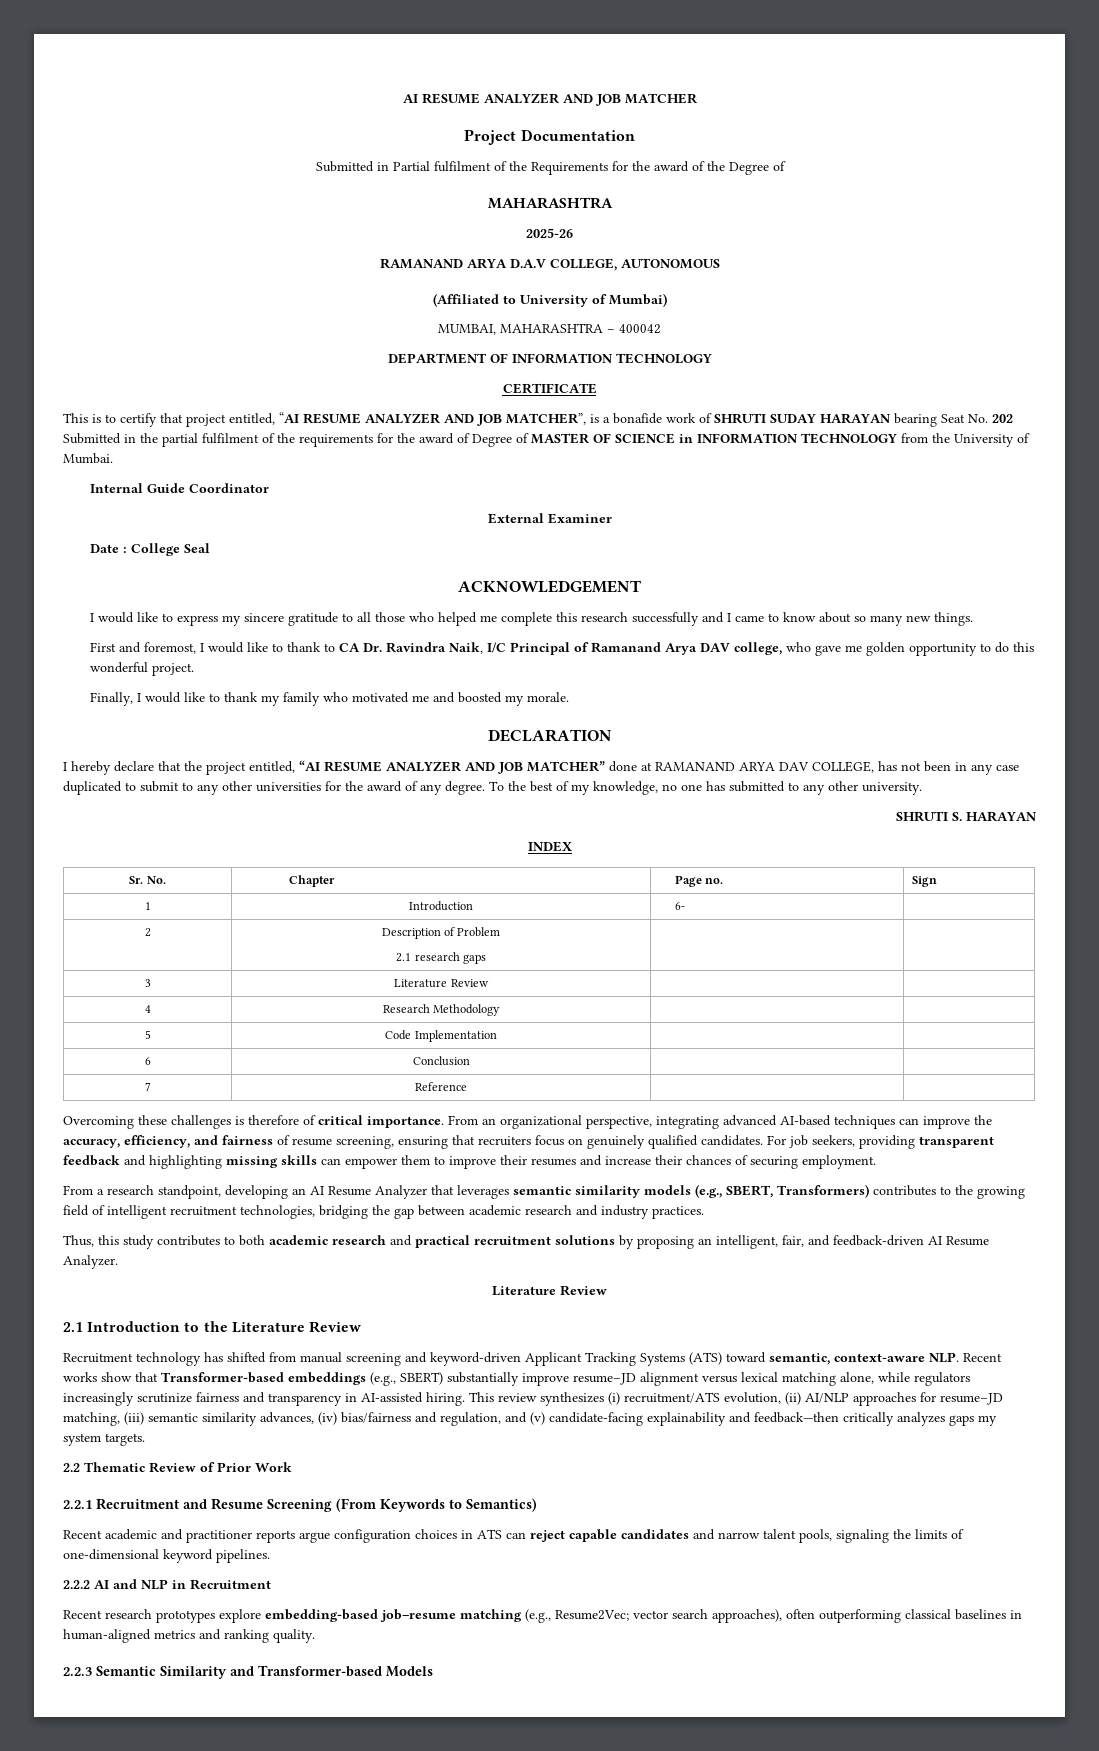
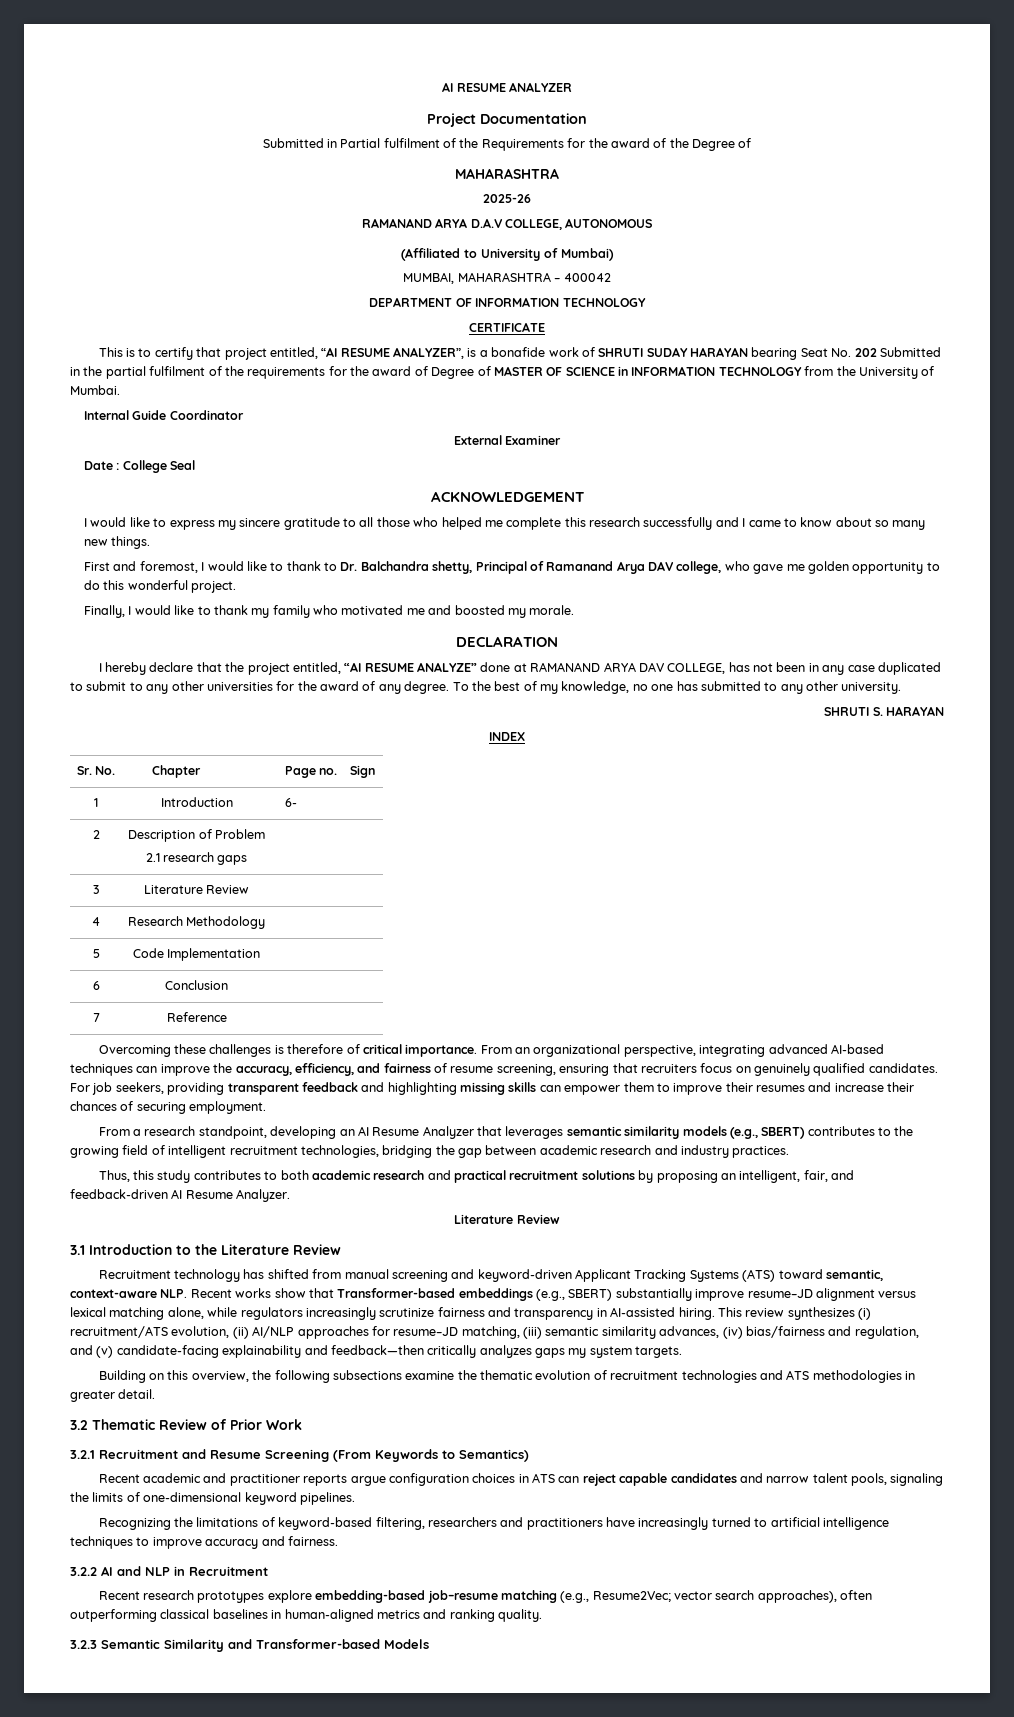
- AI RESUME ANALYZER AND JOB MATCHER
+ AI RESUME ANALYZER
- This is to certify that project entitled, “AI RESUME ANALYZER AND JOB MATCHER”, is a bonafide work of SHRUTI SUDAY HARAYAN bearing Seat No. 202 Submitted in the partial fulfilment of the requirements for the award of Degree of MASTER OF SCIENCE in INFORMATION TECHNOLOGY from the University of Mumbai.
+ This is to certify that project entitled, “AI RESUME ANALYZER”, is a bonafide work of SHRUTI SUDAY HARAYAN bearing Seat No. 202 Submitted in the partial fulfilment of the requirements for the award of Degree of MASTER OF SCIENCE in INFORMATION TECHNOLOGY from the University of Mumbai.
- First and foremost, I would like to thank to CA Dr. Ravindra Naik, I/C Principal of Ramanand Arya DAV college, who gave me golden opportunity to do this wonderful project.
+ First and foremost, I would like to thank to Dr. Balchandra shetty, Principal of Ramanand Arya DAV college, who gave me golden opportunity to do this wonderful project.
- I hereby declare that the project entitled, “AI RESUME ANALYZER AND JOB MATCHER” done at RAMANAND ARYA DAV COLLEGE, has not been in any case duplicated to submit to any other universities for the award of any degree.
+ I hereby declare that the project entitled, “AI RESUME ANALYZE” done at RAMANAND ARYA DAV COLLEGE, has not been in any case duplicated to submit to any other universities for the award of any degree.
- From a research standpoint, developing an AI Resume Analyzer that leverages semantic similarity models (e.g., SBERT, Transformers) contributes to the growing field of intelligent recruitment technologies, bridging the gap between academic research and industry practices.
+ From a research standpoint, developing an AI Resume Analyzer that leverages semantic similarity models (e.g., SBERT) contributes to the growing field of intelligent recruitment technologies, bridging the gap between academic research and industry practices.
- 2.1 Introduction to the Literature Review
+ 3.1 Introduction to the Literature Review
- 2.2 Thematic Review of Prior Work
+ Building on this overview, the following subsections examine the thematic evolution of recruitment technologies and ATS methodologies in greater detail.
+ 3.2 Thematic Review of Prior Work
- 2.2.1 Recruitment and Resume Screening (From Keywords to Semantics)
+ 3.2.1 Recruitment and Resume Screening (From Keywords to Semantics)
- 2.2.2 AI and NLP in Recruitment
+ Recognizing the limitations of keyword-based filtering, researchers and practitioners have increasingly turned to artificial intelligence techniques to improve accuracy and fairness.
+ 3.2.2 AI and NLP in Recruitment
- 2.2.3 Semantic Similarity and Transformer-based Models
+ 3.2.3 Semantic Similarity and Transformer-based Models

